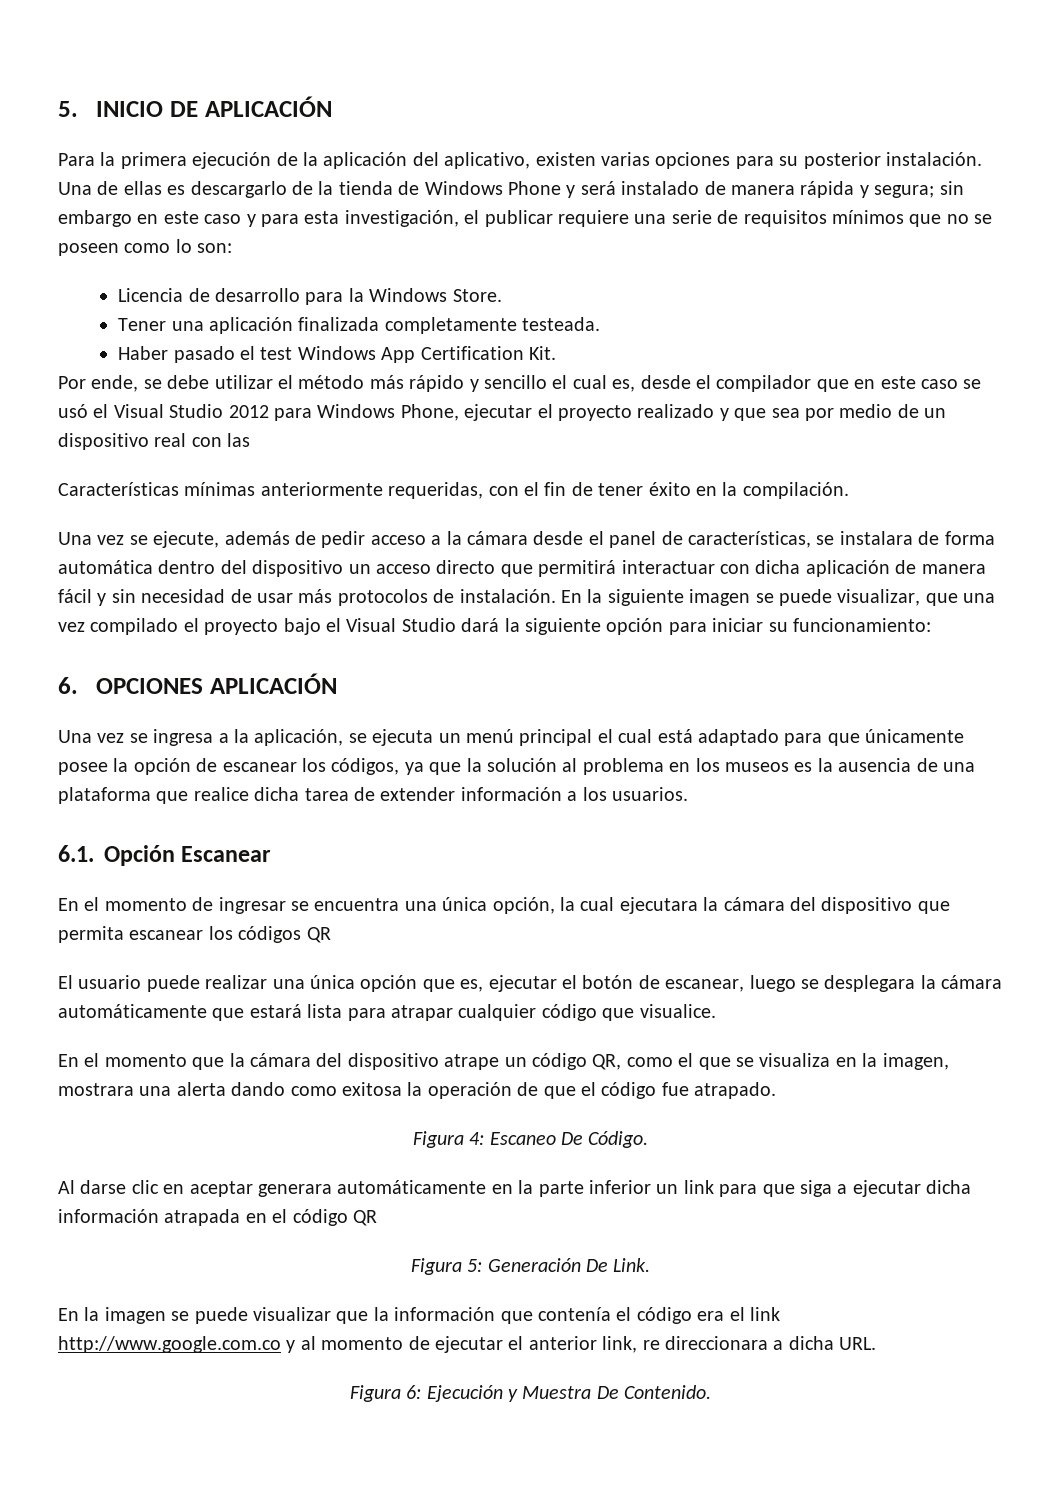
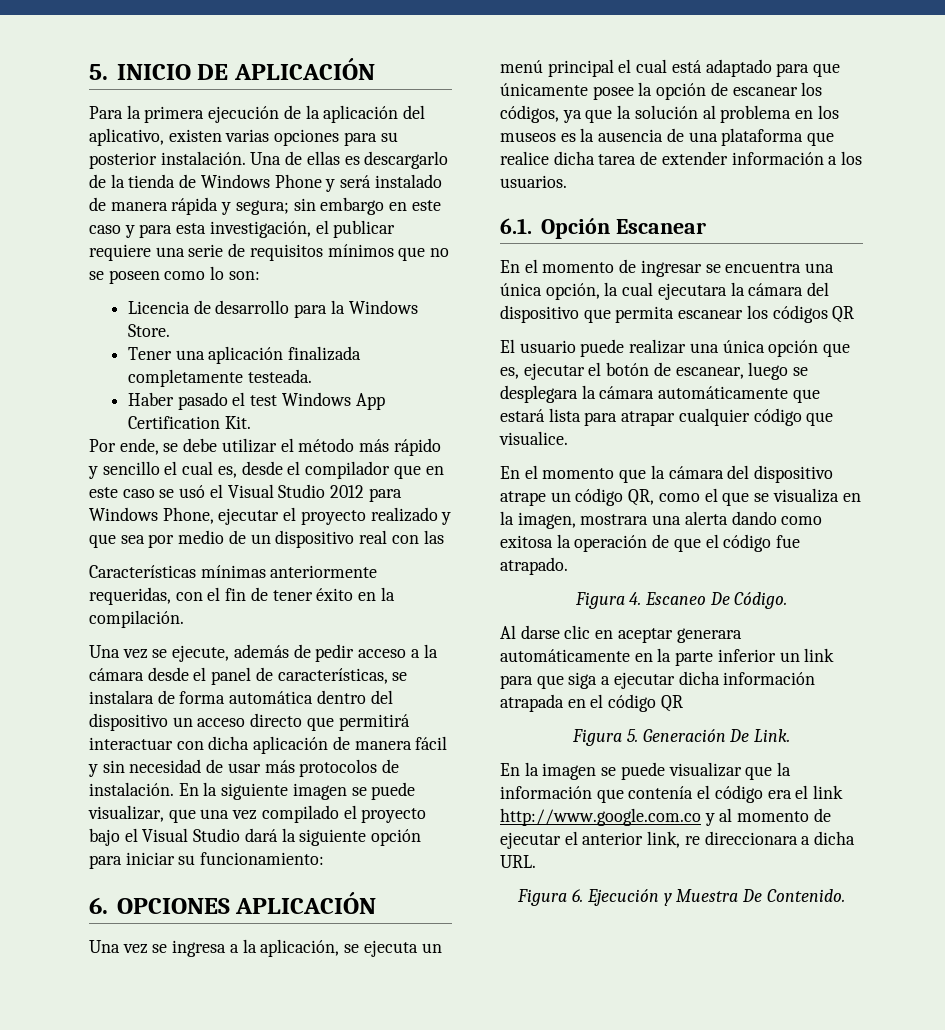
- Figura 4: Escaneo De Código.
+ Figura 4. Escaneo De Código.
- Figura 5: Generación De Link.
+ Figura 5. Generación De Link.
- Figura 6: Ejecución y Muestra De Contenido.
+ Figura 6. Ejecución y Muestra De Contenido.

